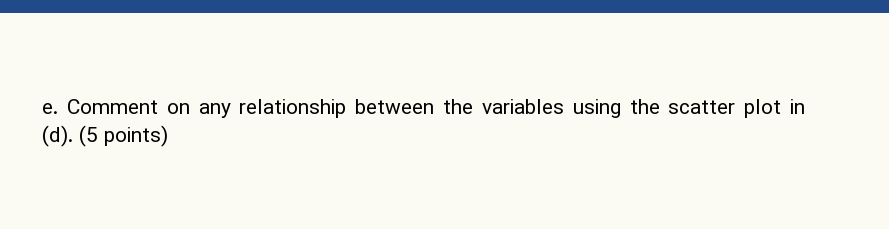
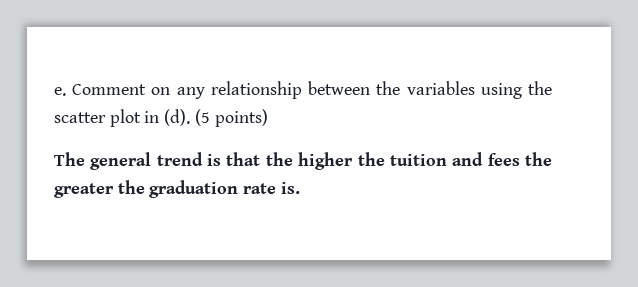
+ The general trend is that the higher the tuition and fees the greater the graduation rate is.

